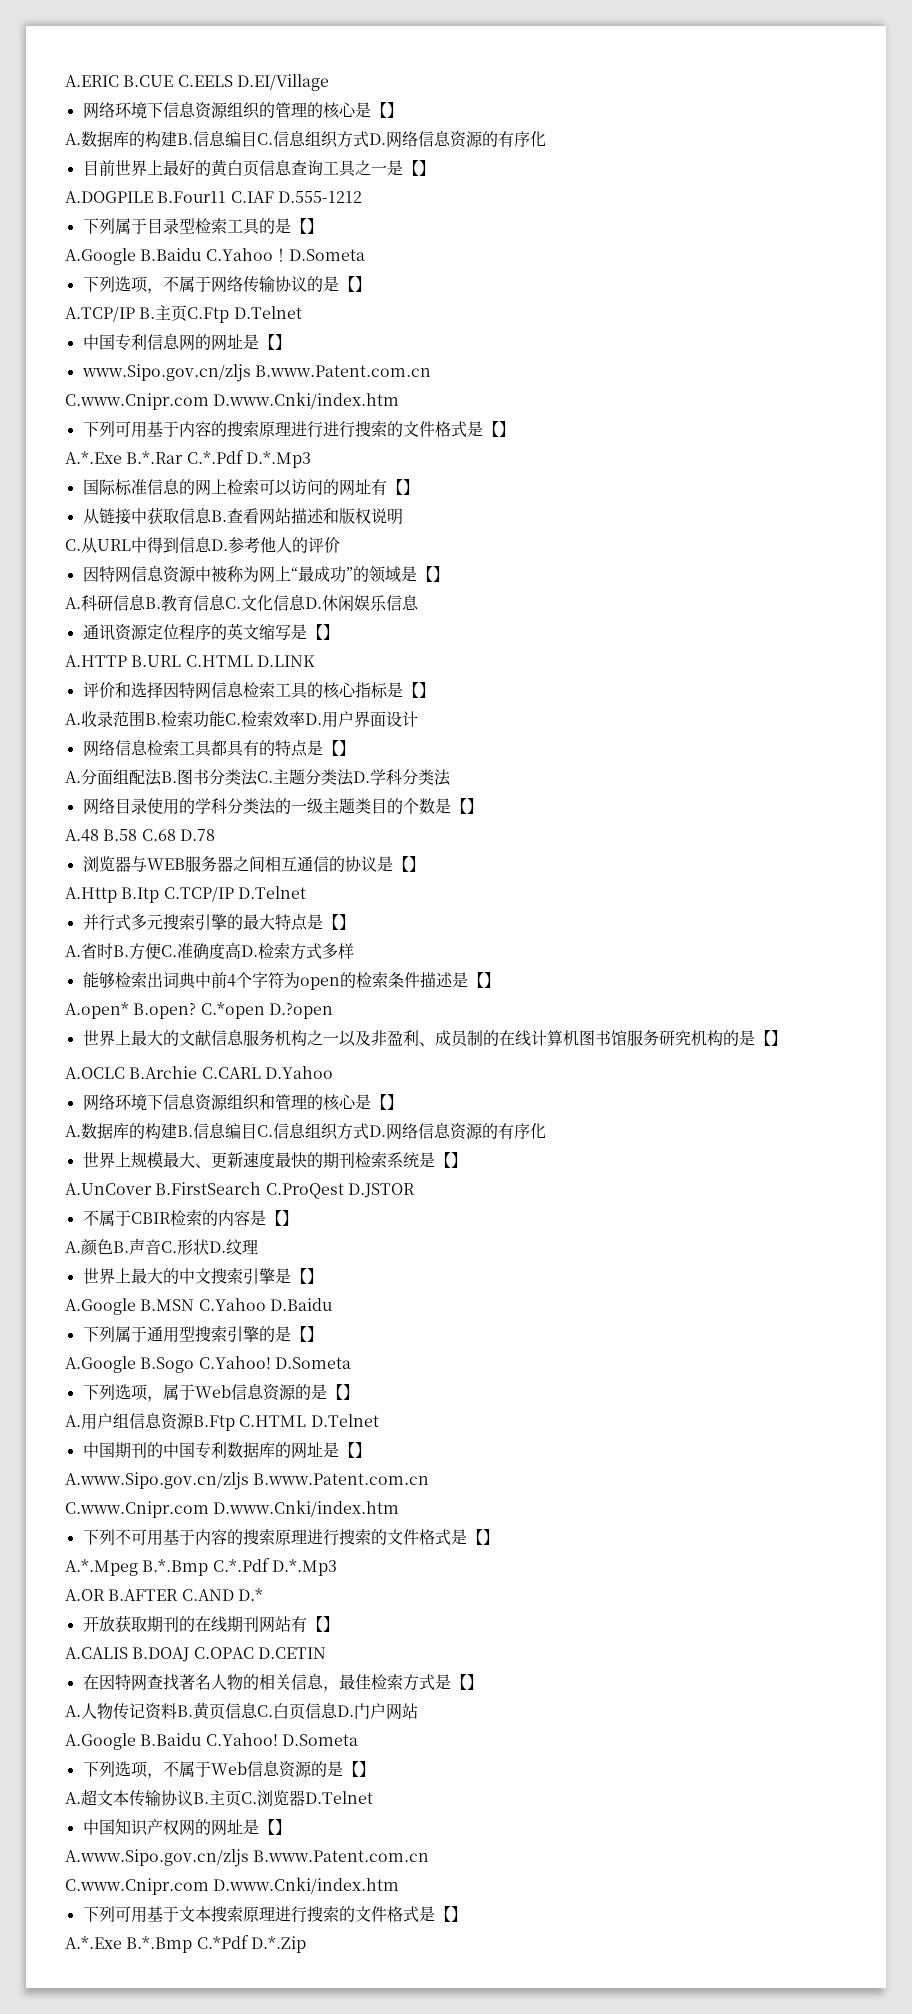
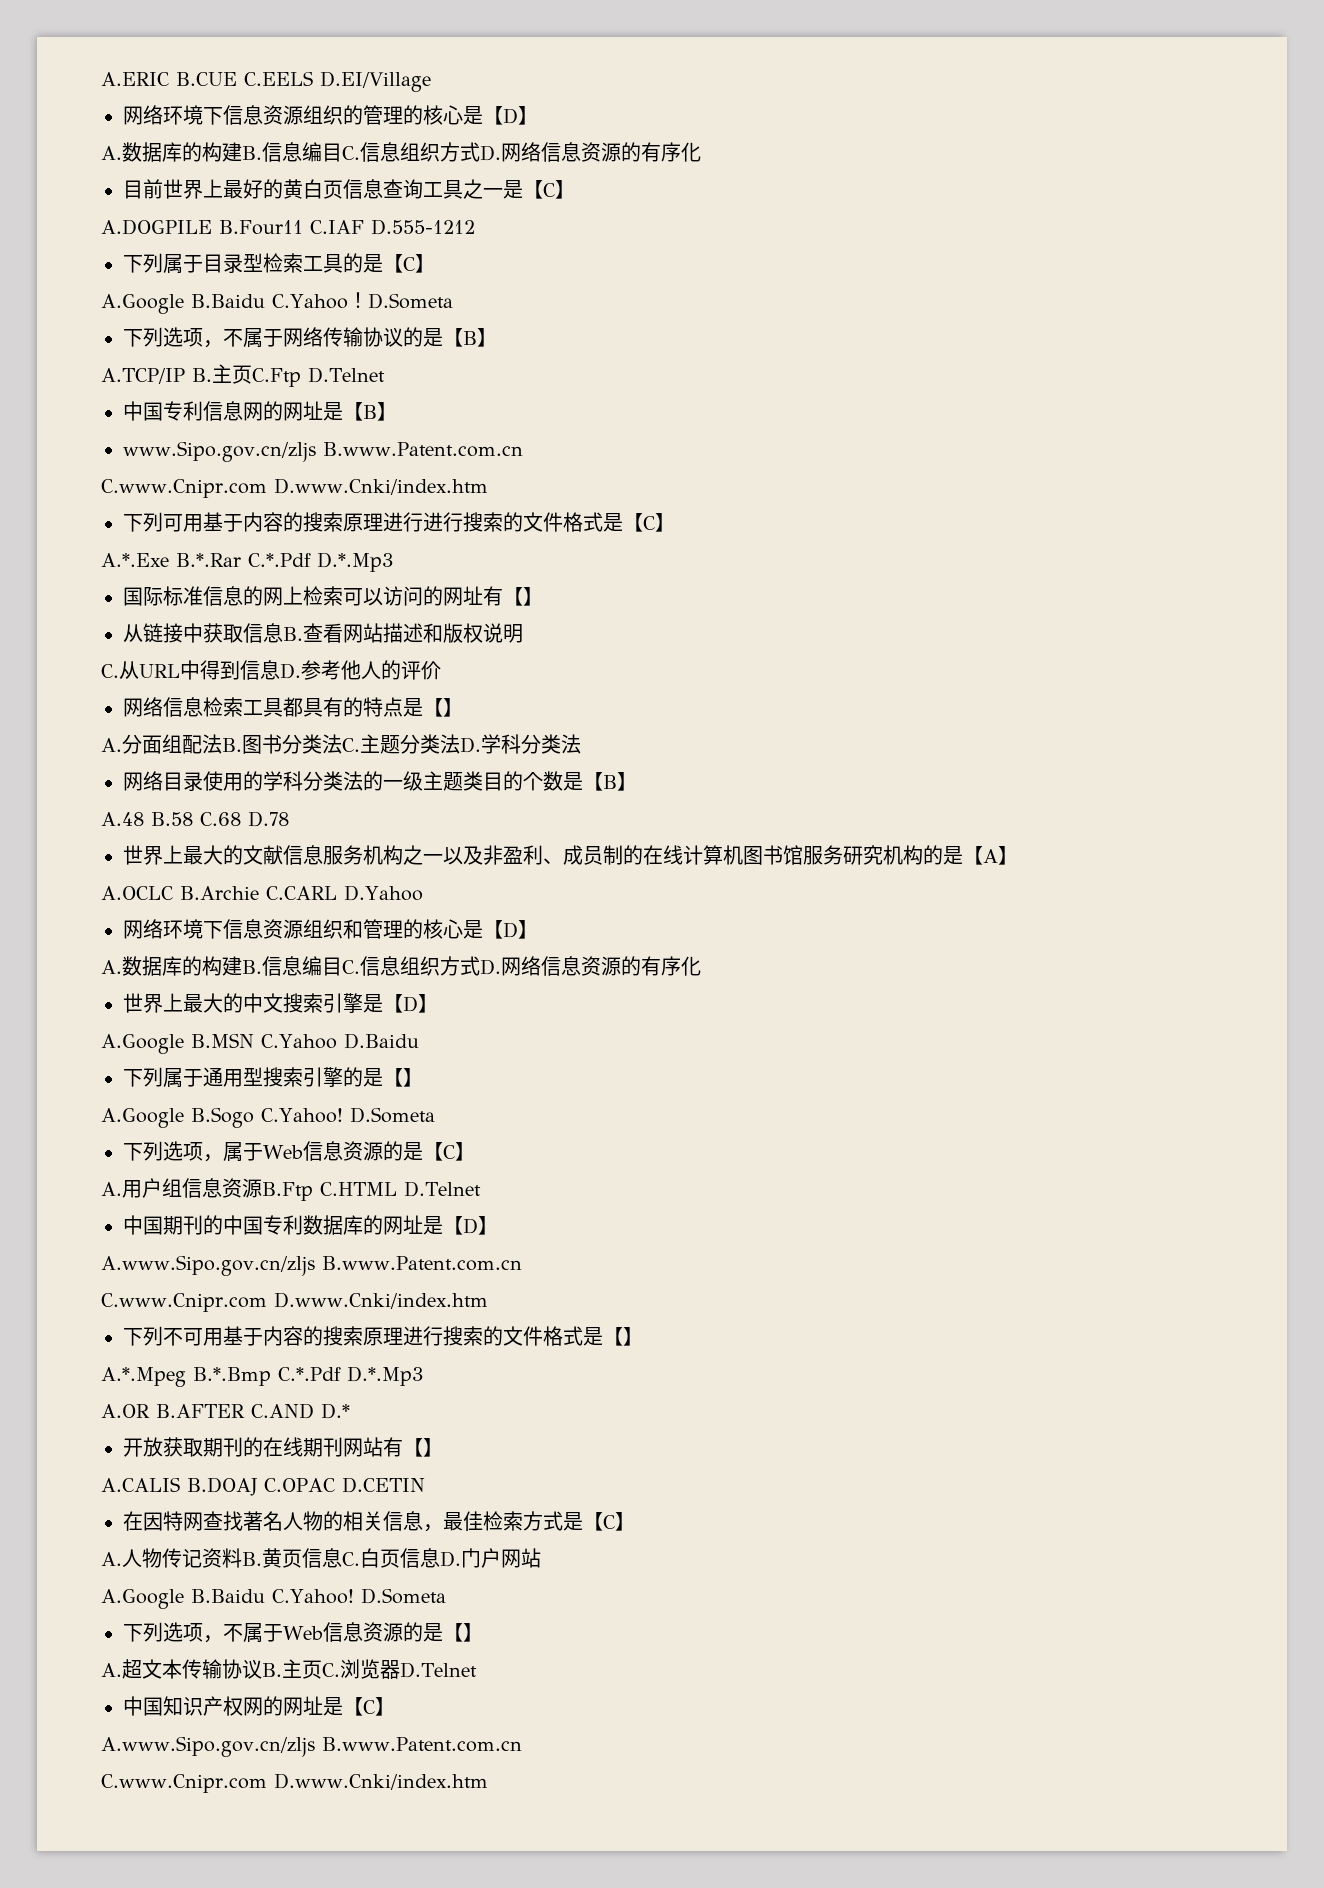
- 网络环境下信息资源组织的管理的核心是【】
+ 网络环境下信息资源组织的管理的核心是【D】
- 目前世界上最好的黄白页信息查询工具之一是【】
+ 目前世界上最好的黄白页信息查询工具之一是【C】
- 下列属于目录型检索工具的是【】
+ 下列属于目录型检索工具的是【C】
- 下列选项，不属于网络传输协议的是【】
+ 下列选项，不属于网络传输协议的是【B】
- 中国专利信息网的网址是【】
+ 中国专利信息网的网址是【B】
- 下列可用基于内容的搜索原理进行进行搜索的文件格式是【】
+ 下列可用基于内容的搜索原理进行进行搜索的文件格式是【C】
- 因特网信息资源中被称为网上“最成功”的领域是【】
- A.科研信息B.教育信息C.文化信息D.休闲娱乐信息
- 通讯资源定位程序的英文缩写是【】
- A.HTTP B.URL C.HTML D.LINK
- 评价和选择因特网信息检索工具的核心指标是【】
- A.收录范围B.检索功能C.检索效率D.用户界面设计
- 网络目录使用的学科分类法的一级主题类目的个数是【】
+ 网络目录使用的学科分类法的一级主题类目的个数是【B】
- 浏览器与WEB服务器之间相互通信的协议是【】
- A.Http B.Itp C.TCP/IP D.Telnet
- 并行式多元搜索引擎的最大特点是【】
- A.省时B.方便C.准确度高D.检索方式多样
- 能够检索出词典中前4个字符为open的检索条件描述是【】
- A.open* B.open? C.*open D.?open
- 世界上最大的文献信息服务机构之一以及非盈利、成员制的在线计算机图书馆服务研究机构的是【】
+ 世界上最大的文献信息服务机构之一以及非盈利、成员制的在线计算机图书馆服务研究机构的是【A】
- 网络环境下信息资源组织和管理的核心是【】
+ 网络环境下信息资源组织和管理的核心是【D】
- 世界上规模最大、更新速度最快的期刊检索系统是【】
- A.UnCover B.FirstSearch C.ProQest D.JSTOR
- 不属于CBIR检索的内容是【】
- A.颜色B.声音C.形状D.纹理
- 世界上最大的中文搜索引擎是【】
+ 世界上最大的中文搜索引擎是【D】
- 下列选项，属于Web信息资源的是【】
+ 下列选项，属于Web信息资源的是【C】
- 中国期刊的中国专利数据库的网址是【】
+ 中国期刊的中国专利数据库的网址是【D】
- 在因特网查找著名人物的相关信息，最佳检索方式是【】
+ 在因特网查找著名人物的相关信息，最佳检索方式是【C】
- 中国知识产权网的网址是【】
+ 中国知识产权网的网址是【C】
  A.www.Sipo.gov.cn/zljs B.www.Patent.com.cn
  C.www.Cnipr.com D.www.Cnki/index.htm
- 下列可用基于文本搜索原理进行搜索的文件格式是【】
- A.*.Exe B.*.Bmp C.*Pdf D.*.Zip

